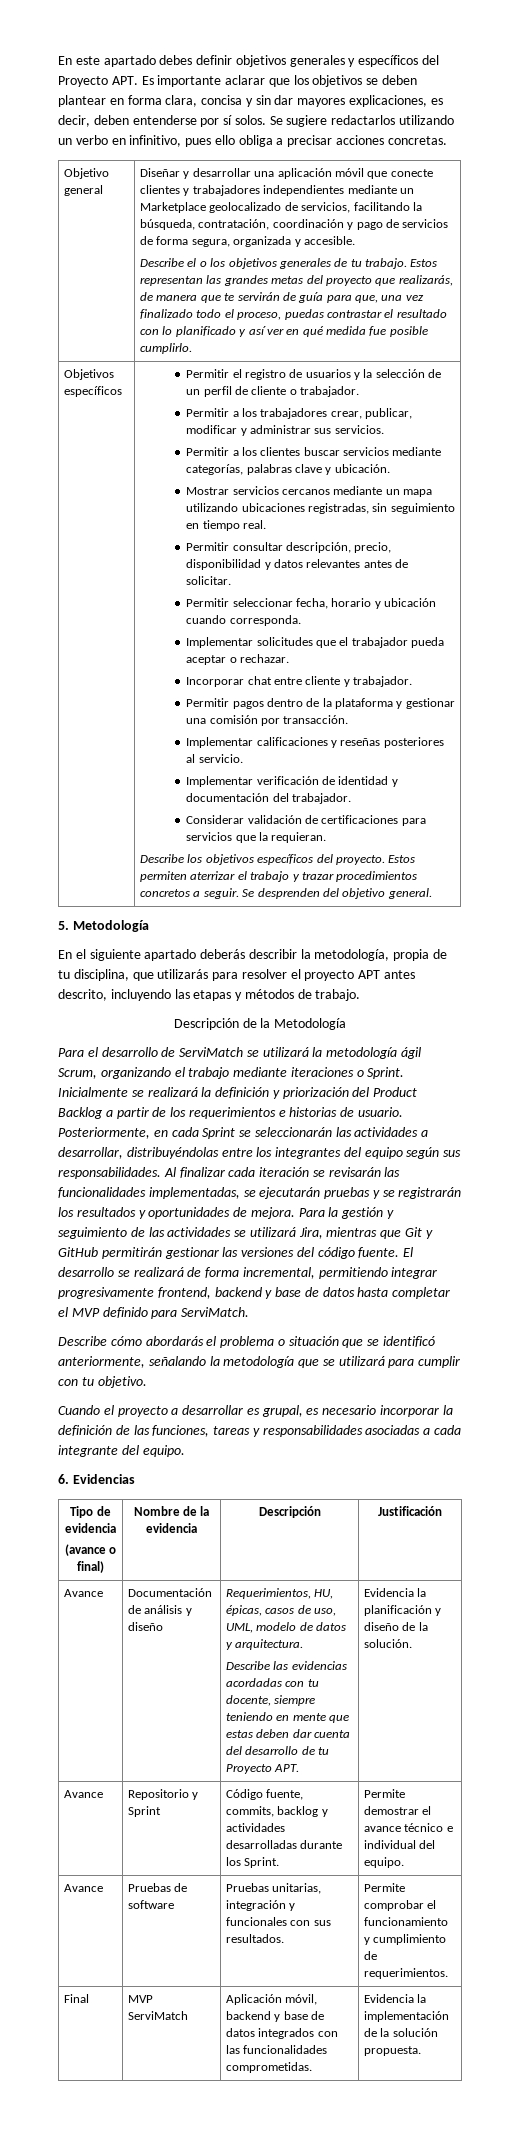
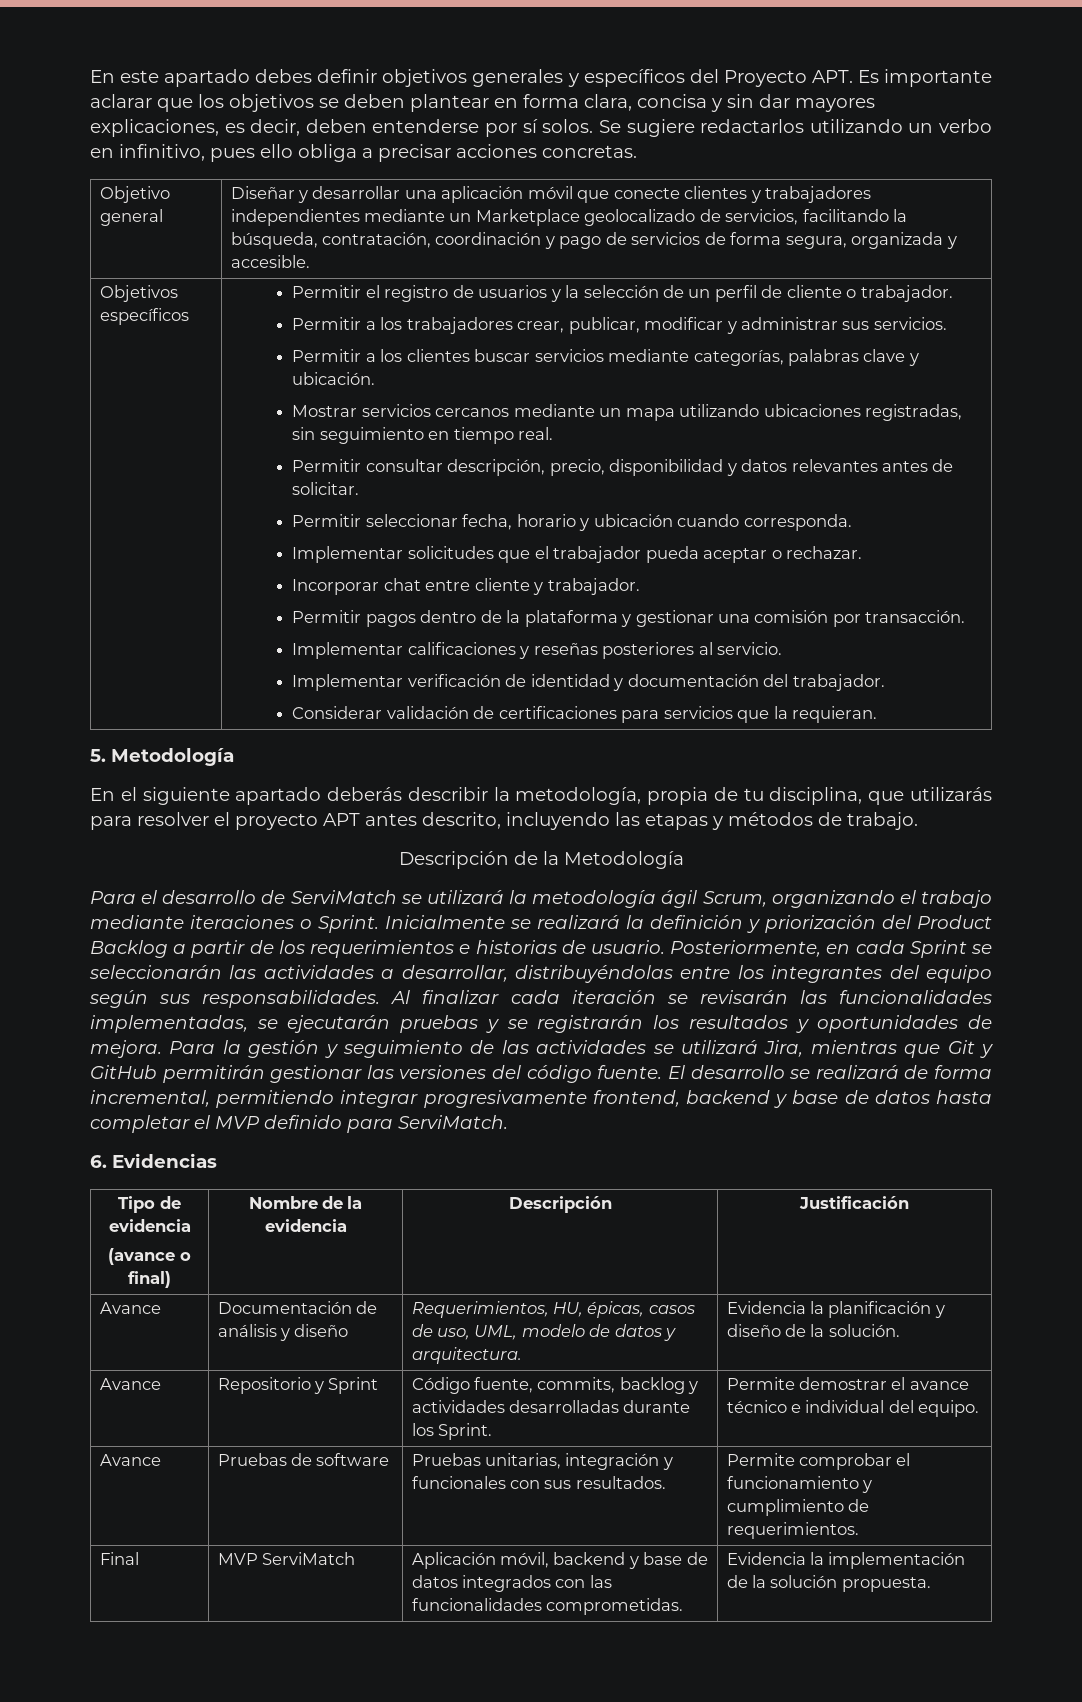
- Describe el o los objetivos generales de tu trabajo. Estos representan las grandes metas del proyecto que realizarás, de manera que te servirán de guía para que, una vez finalizado todo el proceso, puedas contrastar el resultado con lo planificado y así ver en qué medida fue posible cumplirlo.
- Describe los objetivos específicos del proyecto. Estos permiten aterrizar el trabajo y trazar procedimientos concretos a seguir. Se desprenden del objetivo general.
- Describe cómo abordarás el problema o situación que se identificó anteriormente, señalando la metodología que se utilizará para cumplir con tu objetivo.
- Cuando el proyecto a desarrollar es grupal, es necesario incorporar la definición de las funciones, tareas y responsabilidades asociadas a cada integrante del equipo.
- Describe las evidencias acordadas con tu docente, siempre teniendo en mente que estas deben dar cuenta del desarrollo de tu Proyecto APT.

